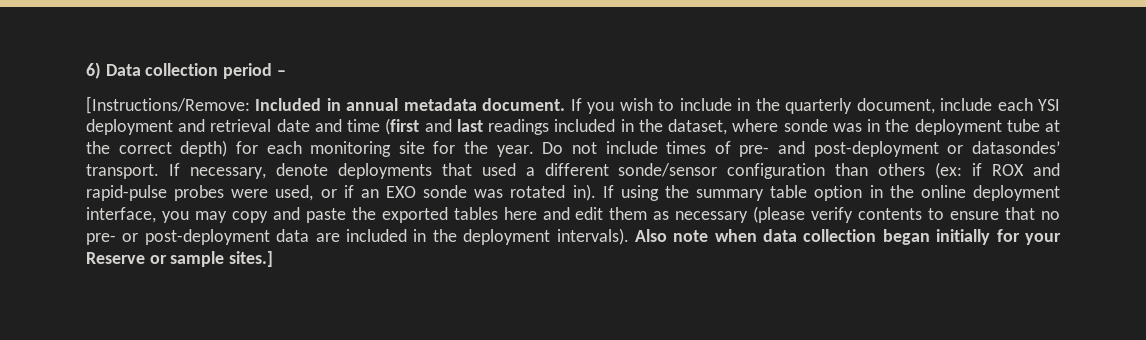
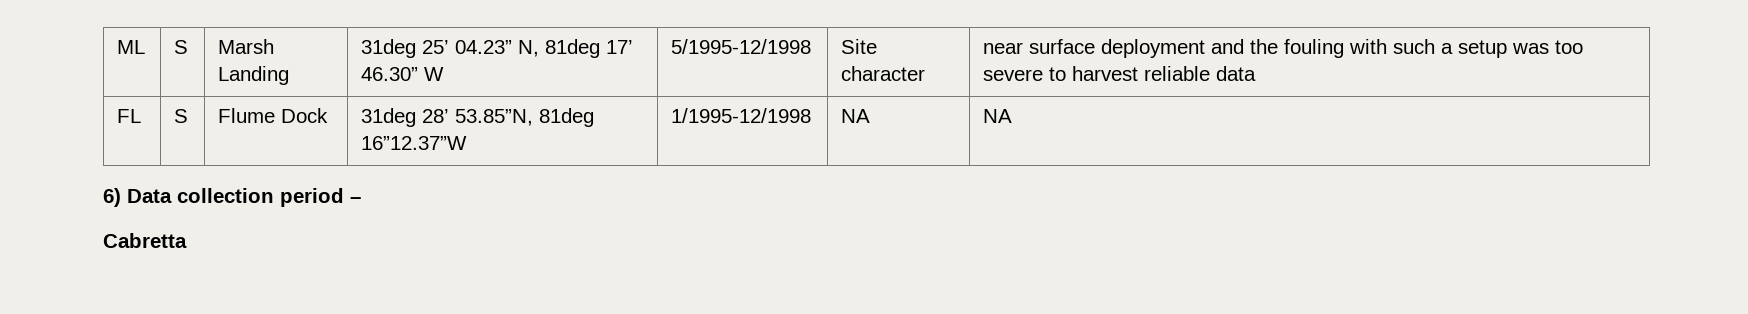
+ ML | S | Marsh Landing | 31deg 25’ 04.23” N, 81deg 17’ 46.30” W | 5/1995-12/1998 | Site character | near surface deployment and the fouling with such a setup was too severe to harvest reliable data
+ FL | S | Flume Dock | 31deg 28’ 53.85”N, 81deg 16”12.37”W | 1/1995-12/1998 | NA | NA
- [Instructions/Remove: Included in annual metadata document. If you wish to include in the quarterly document, include each YSI deployment and retrieval date and time (first and last readings included in the dataset, where sonde was in the deployment tube at the correct depth) for each monitoring site for the year. Do not include times of pre- and post-deployment or datasondes’ transport. If necessary, denote deployments that used a different sonde/sensor configuration than others (ex: if ROX and rapid-pulse probes were used, or if an EXO sonde was rotated in). If using the summary table option in the online deployment interface, you may copy and paste the exported tables here and edit them as necessary (please verify contents to ensure that no pre- or post-deployment data are included in the deployment intervals). Also note when data collection began initially for your Reserve or sample sites.]
+ Cabretta

